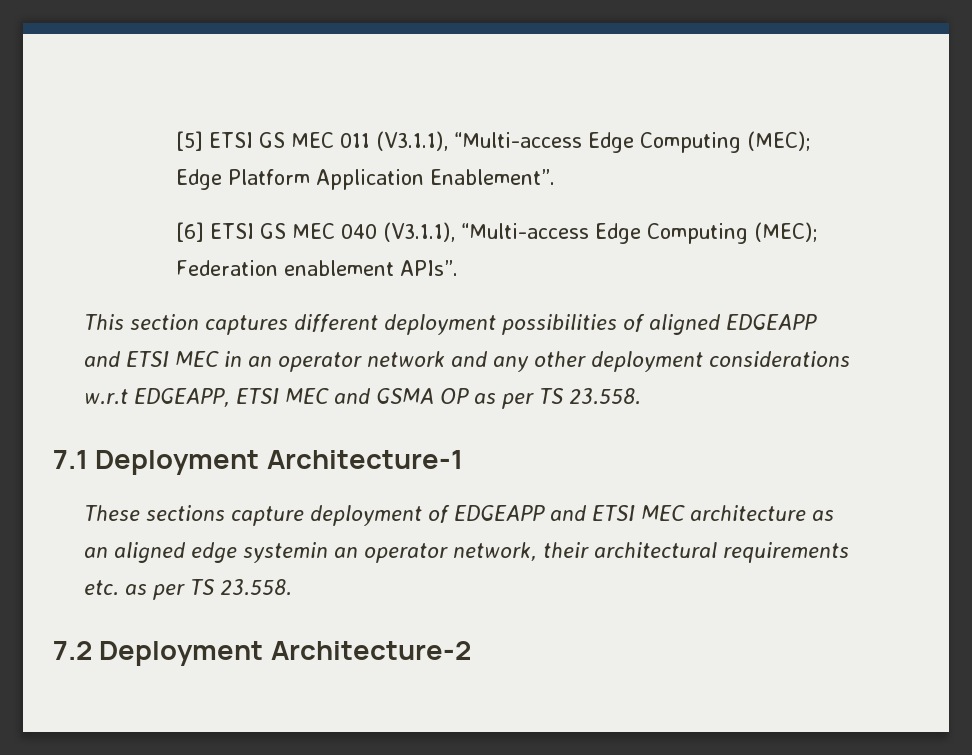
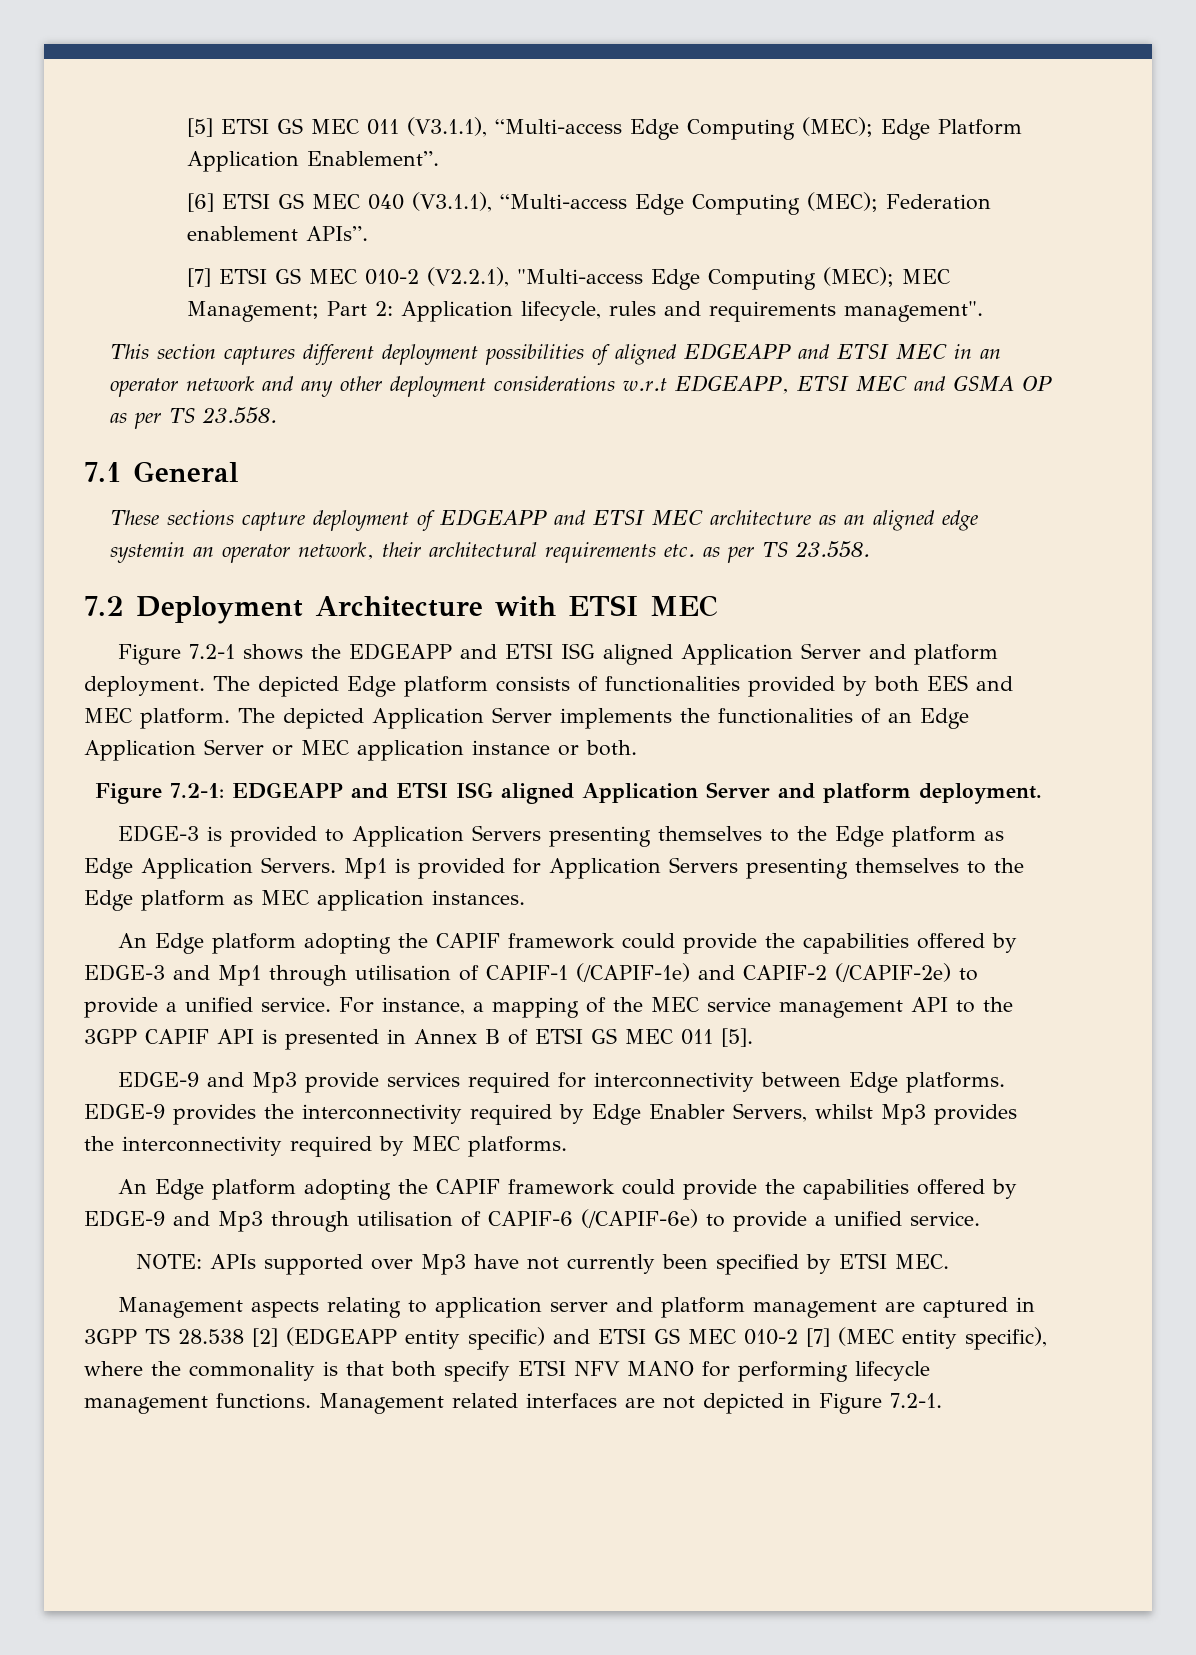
+ [7] ETSI GS MEC 010-2 (V2.2.1), "Multi-access Edge Computing (MEC); MEC Management; Part 2: Application lifecycle, rules and requirements management".
- 7.1 Deployment Architecture-1
+ 7.1 General
- 7.2 Deployment Architecture-2
+ 7.2 Deployment Architecture with ETSI MEC
+ Figure 7.2-1 shows the EDGEAPP and ETSI ISG aligned Application Server and platform deployment. The depicted Edge platform consists of functionalities provided by both EES and MEC platform. The depicted Application Server implements the functionalities of an Edge Application Server or MEC application instance or both.
+ Figure 7.2-1: EDGEAPP and ETSI ISG aligned Application Server and platform deployment.
+ EDGE-3 is provided to Application Servers presenting themselves to the Edge platform as Edge Application Servers. Mp1 is provided for Application Servers presenting themselves to the Edge platform as MEC application instances.
+ An Edge platform adopting the CAPIF framework could provide the capabilities offered by EDGE-3 and Mp1 through utilisation of CAPIF-1 (/CAPIF-1e) and CAPIF-2 (/CAPIF-2e) to provide a unified service. For instance, a mapping of the MEC service management API to the 3GPP CAPIF API is presented in Annex B of ETSI GS MEC 011 [5].
+ EDGE-9 and Mp3 provide services required for interconnectivity between Edge platforms. EDGE-9 provides the interconnectivity required by Edge Enabler Servers, whilst Mp3 provides the interconnectivity required by MEC platforms.
+ An Edge platform adopting the CAPIF framework could provide the capabilities offered by EDGE-9 and Mp3 through utilisation of CAPIF-6 (/CAPIF-6e) to provide a unified service.
+ NOTE: APIs supported over Mp3 have not currently been specified by ETSI MEC.
+ Management aspects relating to application server and platform management are captured in 3GPP TS 28.538 [2] (EDGEAPP entity specific) and ETSI GS MEC 010-2 [7] (MEC entity specific), where the commonality is that both specify ETSI NFV MANO for performing lifecycle management functions. Management related interfaces are not depicted in Figure 7.2-1.

